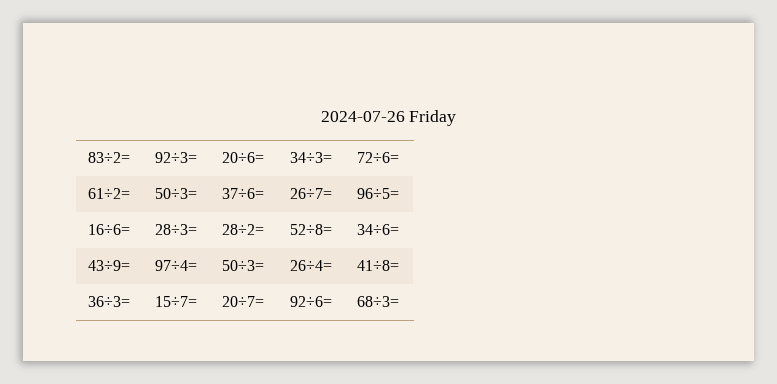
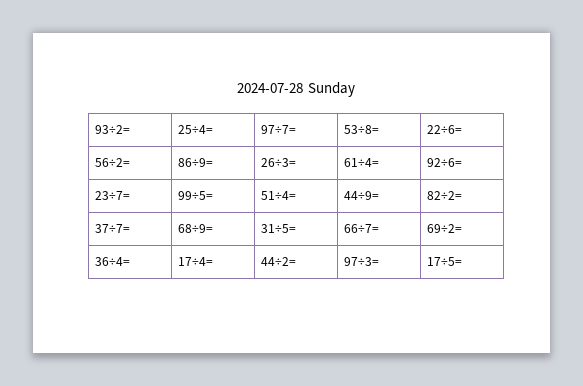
- 2024-07-26 Friday
- 83÷2= | 92÷3= | 20÷6= | 34÷3= | 72÷6=
- 61÷2= | 50÷3= | 37÷6= | 26÷7= | 96÷5=
- 16÷6= | 28÷3= | 28÷2= | 52÷8= | 34÷6=
- 43÷9= | 97÷4= | 50÷3= | 26÷4= | 41÷8=
- 36÷3= | 15÷7= | 20÷7= | 92÷6= | 68÷3=
+ 2024-07-28 Sunday
+ 93÷2= | 25÷4= | 97÷7= | 53÷8= | 22÷6=
+ 56÷2= | 86÷9= | 26÷3= | 61÷4= | 92÷6=
+ 23÷7= | 99÷5= | 51÷4= | 44÷9= | 82÷2=
+ 37÷7= | 68÷9= | 31÷5= | 66÷7= | 69÷2=
+ 36÷4= | 17÷4= | 44÷2= | 97÷3= | 17÷5=

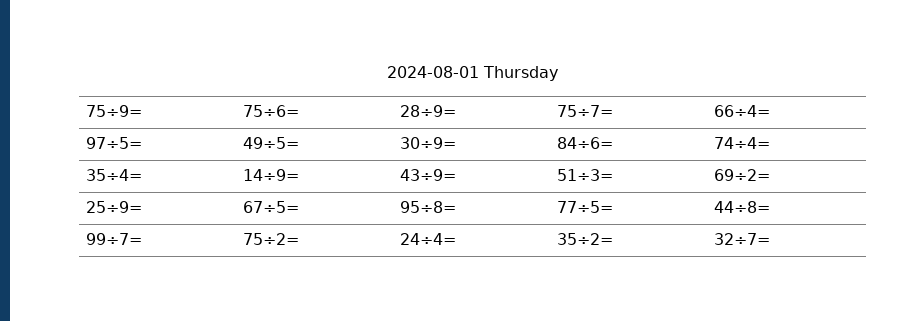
- 2024-07-28 Sunday
- 93÷2= | 25÷4= | 97÷7= | 53÷8= | 22÷6=
- 56÷2= | 86÷9= | 26÷3= | 61÷4= | 92÷6=
- 23÷7= | 99÷5= | 51÷4= | 44÷9= | 82÷2=
- 37÷7= | 68÷9= | 31÷5= | 66÷7= | 69÷2=
- 36÷4= | 17÷4= | 44÷2= | 97÷3= | 17÷5=
+ 2024-08-01 Thursday
+ 75÷9= | 75÷6= | 28÷9= | 75÷7= | 66÷4=
+ 97÷5= | 49÷5= | 30÷9= | 84÷6= | 74÷4=
+ 35÷4= | 14÷9= | 43÷9= | 51÷3= | 69÷2=
+ 25÷9= | 67÷5= | 95÷8= | 77÷5= | 44÷8=
+ 99÷7= | 75÷2= | 24÷4= | 35÷2= | 32÷7=

